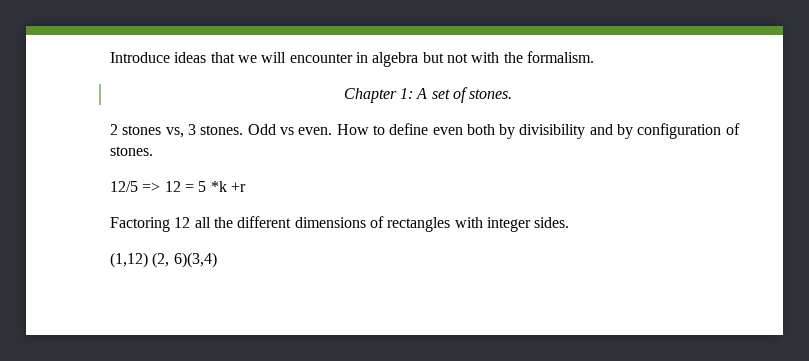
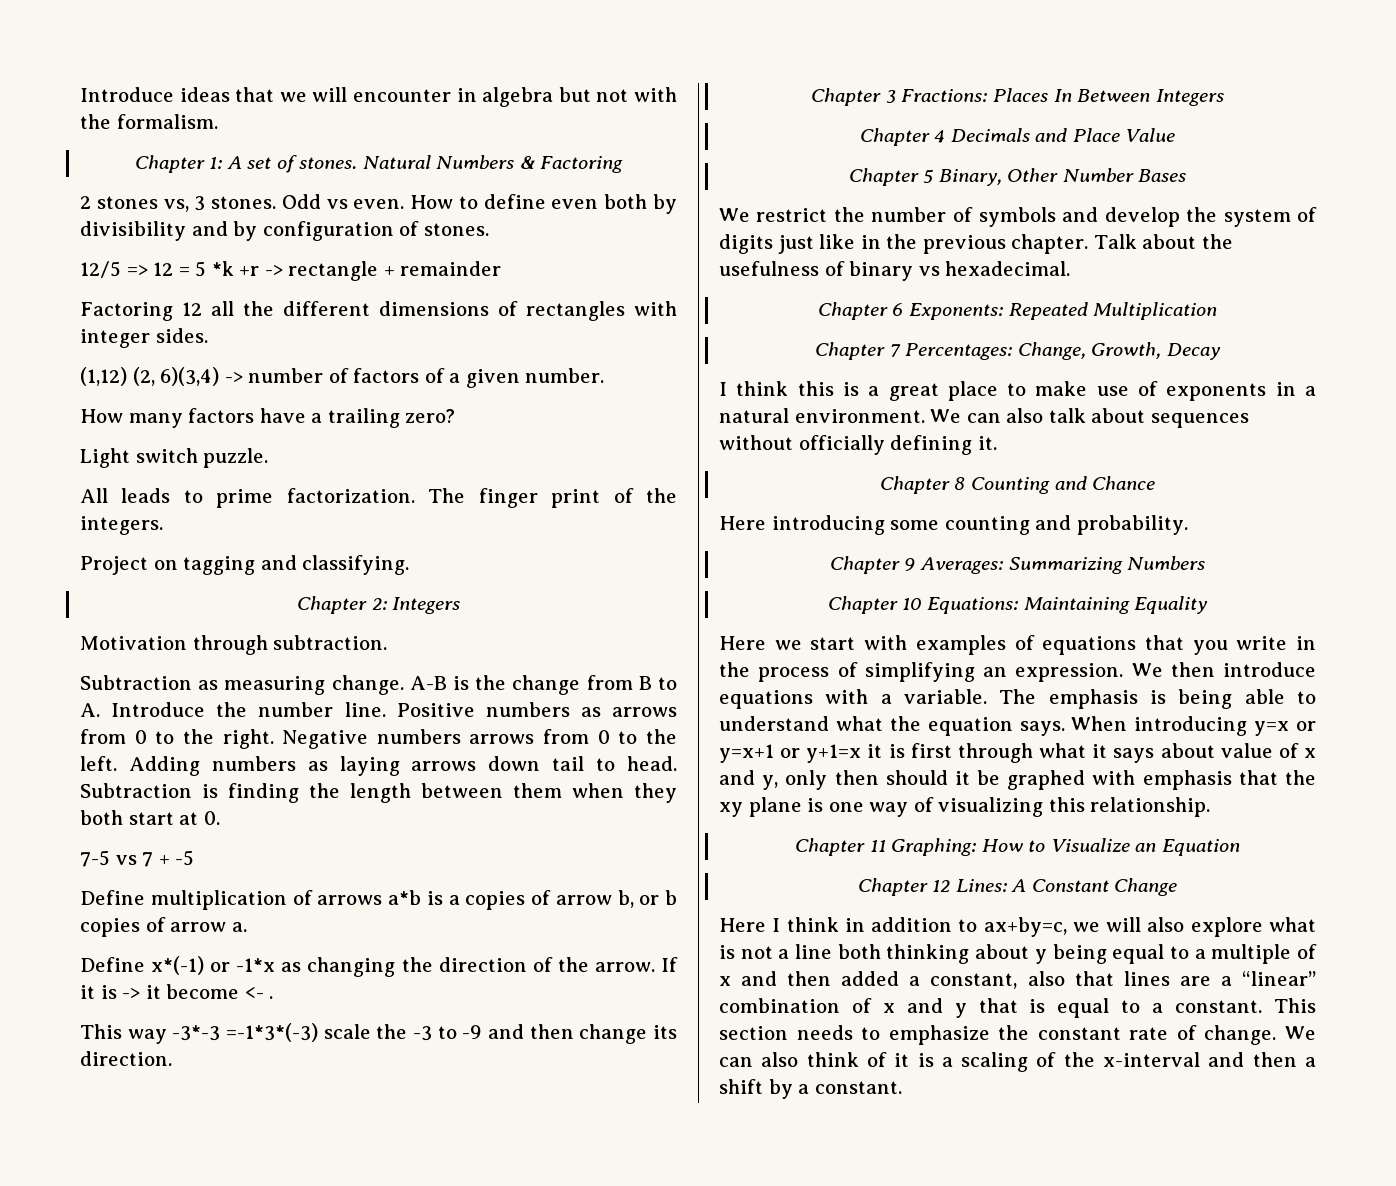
+ Natural Numbers & Factoring
- 12/5 => 12 = 5 *k +r
+ 12/5 => 12 = 5 *k +r -> rectangle + remainder
- (1,12) (2, 6)(3,4)
+ (1,12) (2, 6)(3,4) -> number of factors of a given number.
+ How many factors have a trailing zero?
+ Light switch puzzle.
+ All leads to prime factorization. The finger print of the integers.
+ Project on tagging and classifying.
+ Chapter 2: Integers
+ Motivation through subtraction.
+ Subtraction as measuring change. A-B is the change from B to A. Introduce the number line. Positive numbers as arrows from 0 to the right. Negative numbers arrows from 0 to the left. Adding numbers as laying arrows down tail to head. Subtraction is finding the length between them when they both start at 0.
+ 7-5 vs 7 + -5
+ Define multiplication of arrows a*b is a copies of arrow b, or b copies of arrow a.
+ Define x*(-1) or -1*x as changing the direction of the arrow. If it is -> it become <- .
+ This way -3*-3 =-1*3*(-3) scale the -3 to -9 and then change its direction.
+ Chapter 3 Fractions: Places In Between Integers
+ Chapter 4 Decimals and Place Value
+ Chapter 5 Binary, Other Number Bases
+ We restrict the number of symbols and develop the system of digits just like in the previous chapter. Talk about the usefulness of binary vs hexadecimal.
+ Chapter 6 Exponents: Repeated Multiplication
+ Chapter 7 Percentages: Change, Growth, Decay
+ I think this is a great place to make use of exponents in a natural environment. We can also talk about sequences without officially defining it.
+ Chapter 8 Counting and Chance
+ Here introducing some counting and probability.
+ Chapter 9 Averages: Summarizing Numbers
+ Chapter 10 Equations: Maintaining Equality
+ Here we start with examples of equations that you write in the process of simplifying an expression. We then introduce equations with a variable. The emphasis is being able to understand what the equation says. When introducing y=x or y=x+1 or y+1=x it is first through what it says about value of x and y, only then should it be graphed with emphasis that the xy plane is one way of visualizing this relationship.
+ Chapter 11 Graphing: How to Visualize an Equation
+ Chapter 12 Lines: A Constant Change
+ Here I think in addition to ax+by=c, we will also explore what is not a line both thinking about y being equal to a multiple of x and then added a constant, also that lines are a “linear” combination of x and y that is equal to a constant. This section needs to emphasize the constant rate of change. We can also think of it is a scaling of the x-interval and then a shift by a constant.

